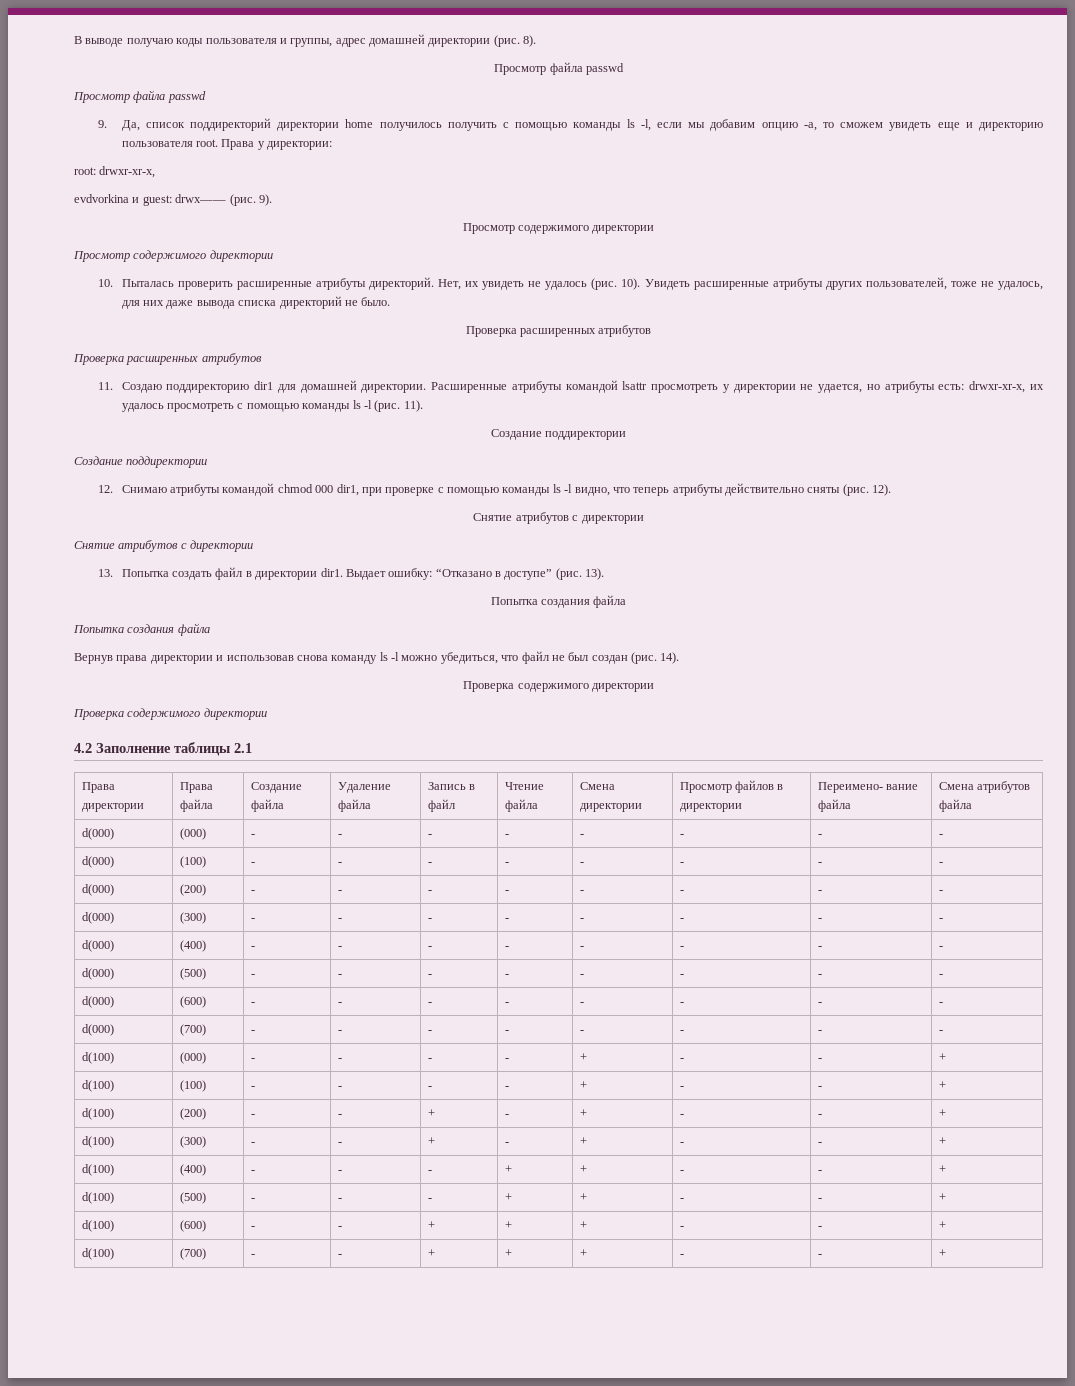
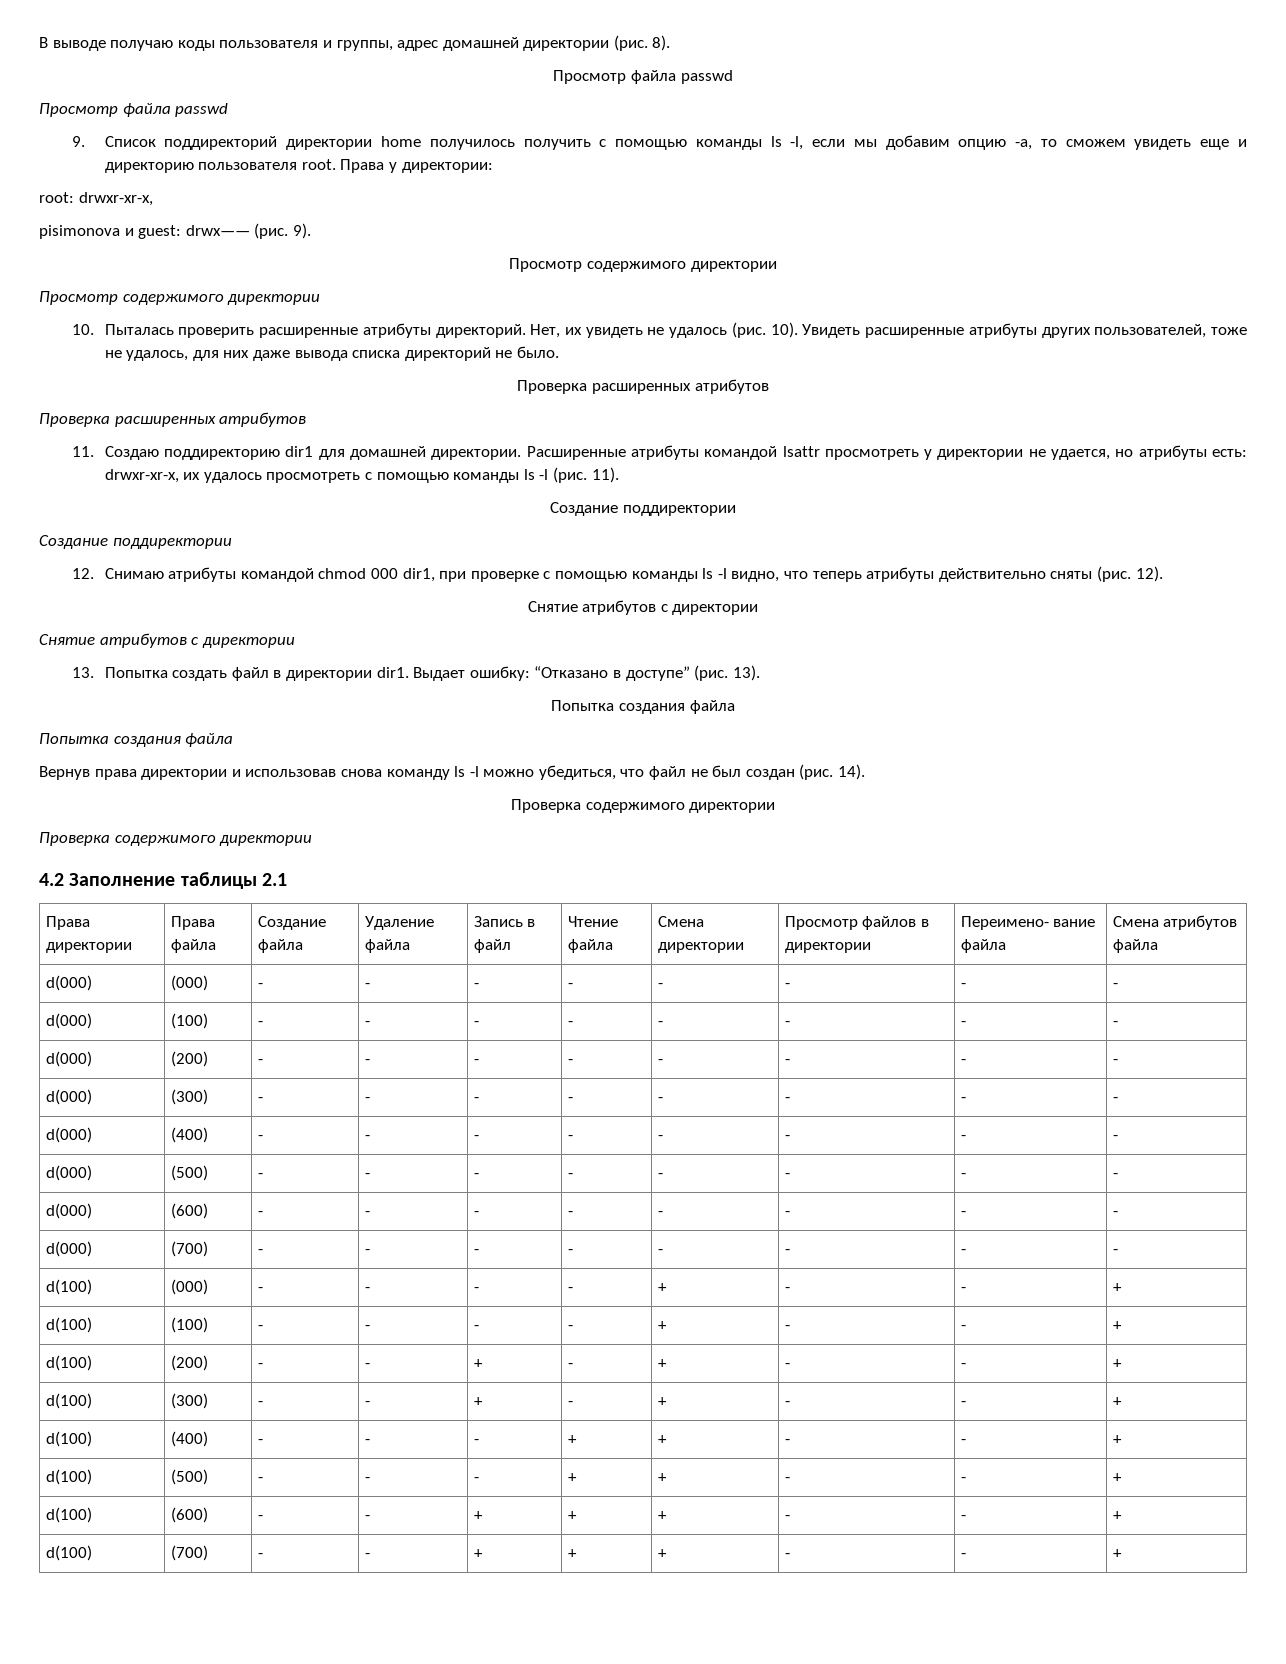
- 9. Да, список поддиректорий директории home получилось получить с помощью команды ls -l, если мы добавим опцию -a, то сможем увидеть еще и директорию пользователя root.
+ 9. Список поддиректорий директории home получилось получить с помощью команды ls -l, если мы добавим опцию -a, то сможем увидеть еще и директорию пользователя root.
- evdvorkina и guest: drwx—— (рис.
+ pisimonova и guest: drwx—— (рис.

